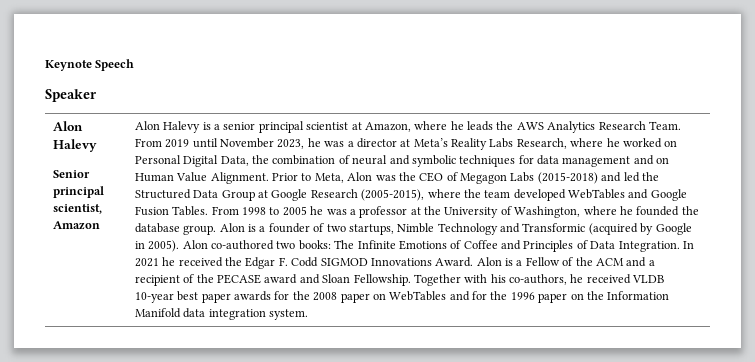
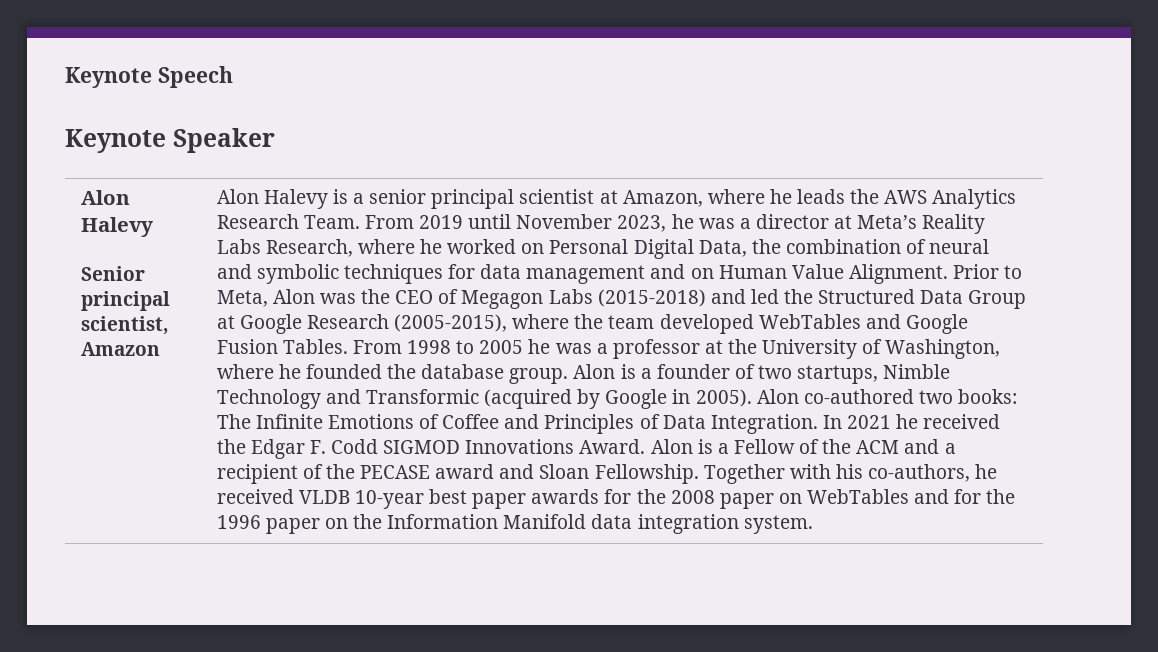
- Speaker
+ Keynote Speaker

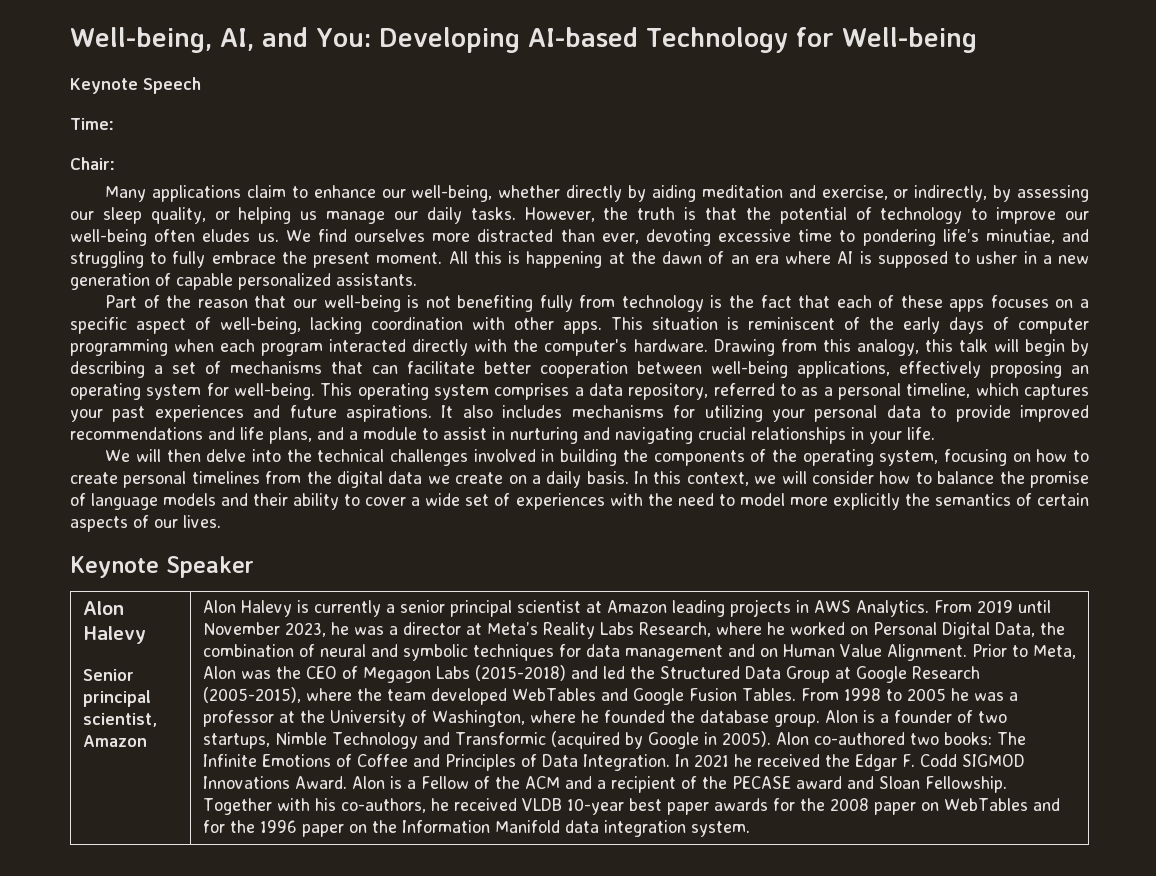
+ Well-being, AI, and You: Developing AI-based Technology for Well-being
  Keynote Speech
+ Time:
+ Chair:
+ Many applications claim to enhance our well-being, whether directly by aiding meditation and exercise, or indirectly, by assessing our sleep quality, or helping us manage our daily tasks. However, the truth is that the potential of technology to improve our well-being often eludes us. We find ourselves more distracted than ever, devoting excessive time to pondering life’s minutiae, and struggling to fully embrace the present moment. All this is happening at the dawn of an era where AI is supposed to usher in a new generation of capable personalized assistants.
+ Part of the reason that our well-being is not benefiting fully from technology is the fact that each of these apps focuses on a specific aspect of well-being, lacking coordination with other apps. This situation is reminiscent of the early days of computer programming when each program interacted directly with the computer's hardware. Drawing from this analogy, this talk will begin by describing a set of mechanisms that can facilitate better cooperation between well-being applications, effectively proposing an operating system for well-being. This operating system comprises a data repository, referred to as a personal timeline, which captures your past experiences and future aspirations. It also includes mechanisms for utilizing your personal data to provide improved recommendations and life plans, and a module to assist in nurturing and navigating crucial relationships in your life.
+ We will then delve into the technical challenges involved in building the components of the operating system, focusing on how to create personal timelines from the digital data we create on a daily basis. In this context, we will consider how to balance the promise of language models and their ability to cover a wide set of experiences with the need to model more explicitly the semantics of certain aspects of our lives.
- Alon Halevy is a senior principal scientist at Amazon, where he leads the AWS Analytics Research Team.
+ Alon Halevy is currently a senior principal scientist at Amazon leading projects in AWS Analytics.

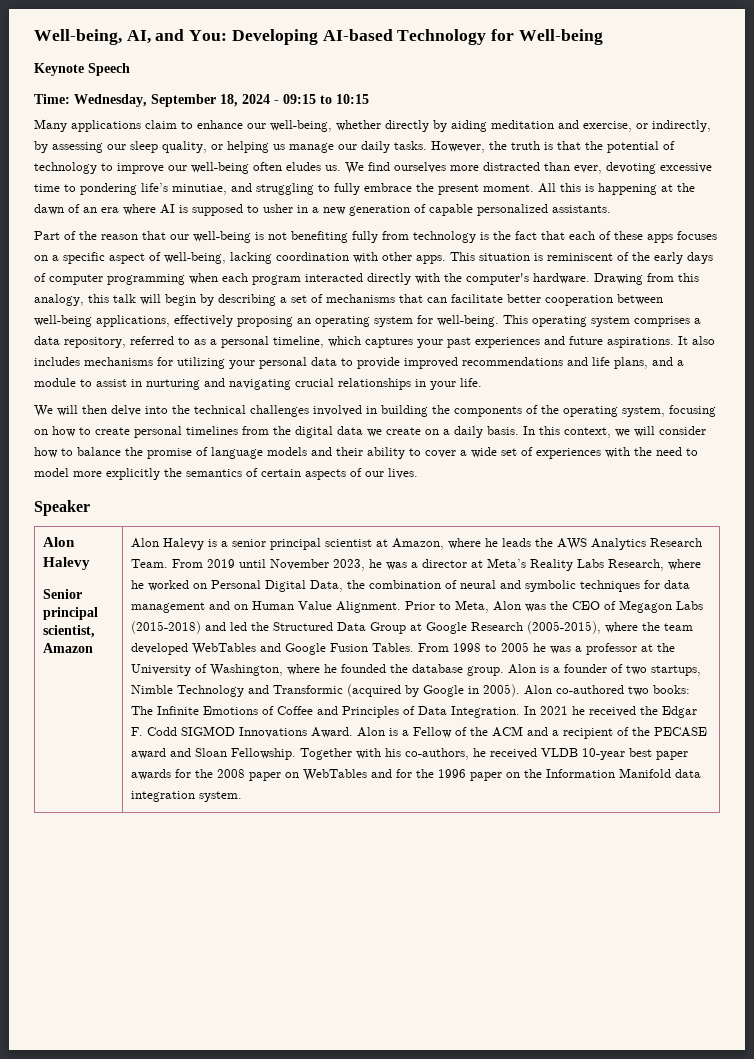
- Time:
- Chair:
+ Time: Wednesday, September 18, 2024 - 09:15 to 10:15
- Keynote Speaker
+ Speaker
- Alon Halevy is currently a senior principal scientist at Amazon leading projects in AWS Analytics.
+ Alon Halevy is a senior principal scientist at Amazon, where he leads the AWS Analytics Research Team.

